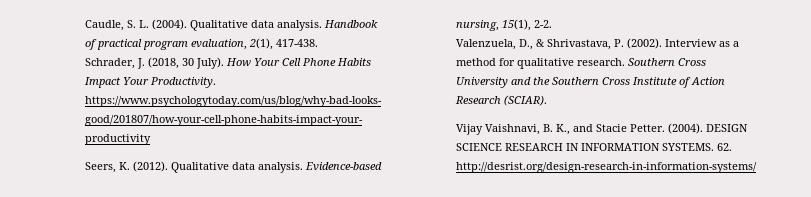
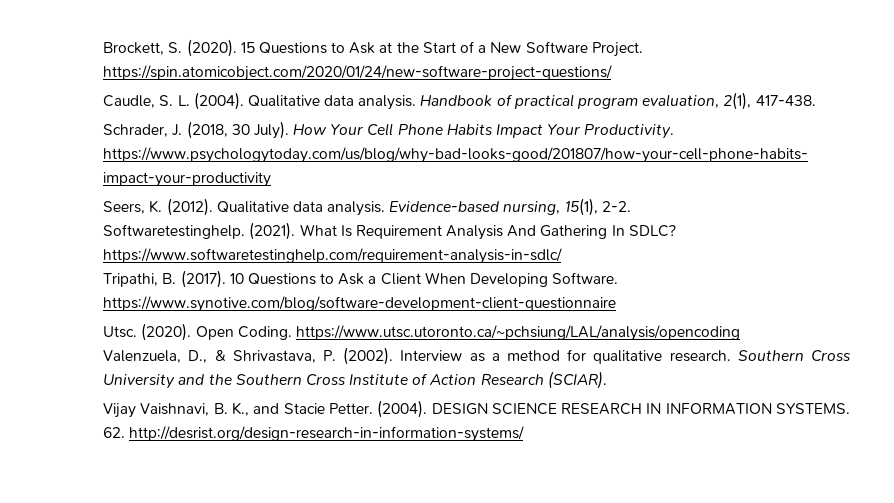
+ Brockett, S. (2020). 15 Questions to Ask at the Start of a New Software Project. https://spin.atomicobject.com/2020/01/24/new-software-project-questions/
+ Softwaretestinghelp. (2021). What Is Requirement Analysis And Gathering In SDLC? https://www.softwaretestinghelp.com/requirement-analysis-in-sdlc/
+ Tripathi, B. (2017). 10 Questions to Ask a Client When Developing Software. https://www.synotive.com/blog/software-development-client-questionnaire
+ Utsc. (2020). Open Coding. https://www.utsc.utoronto.ca/~pchsiung/LAL/analysis/opencoding

